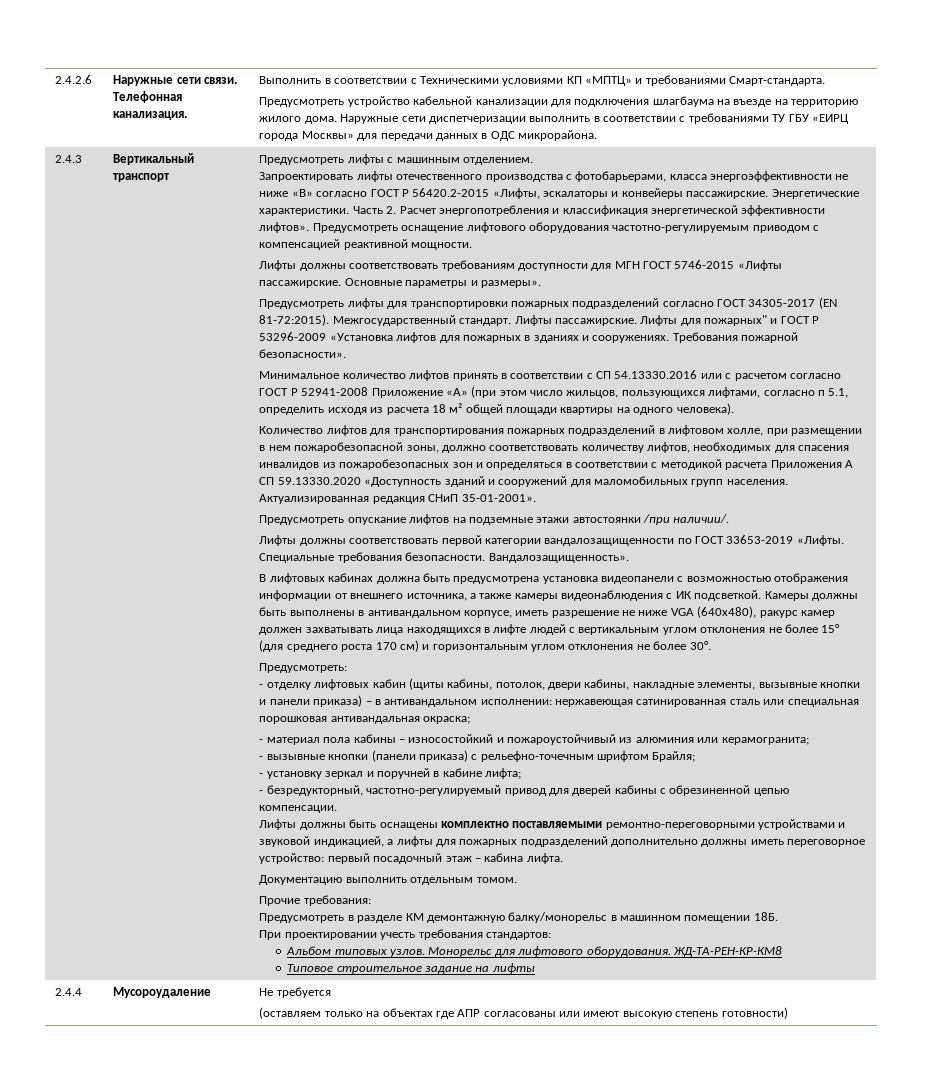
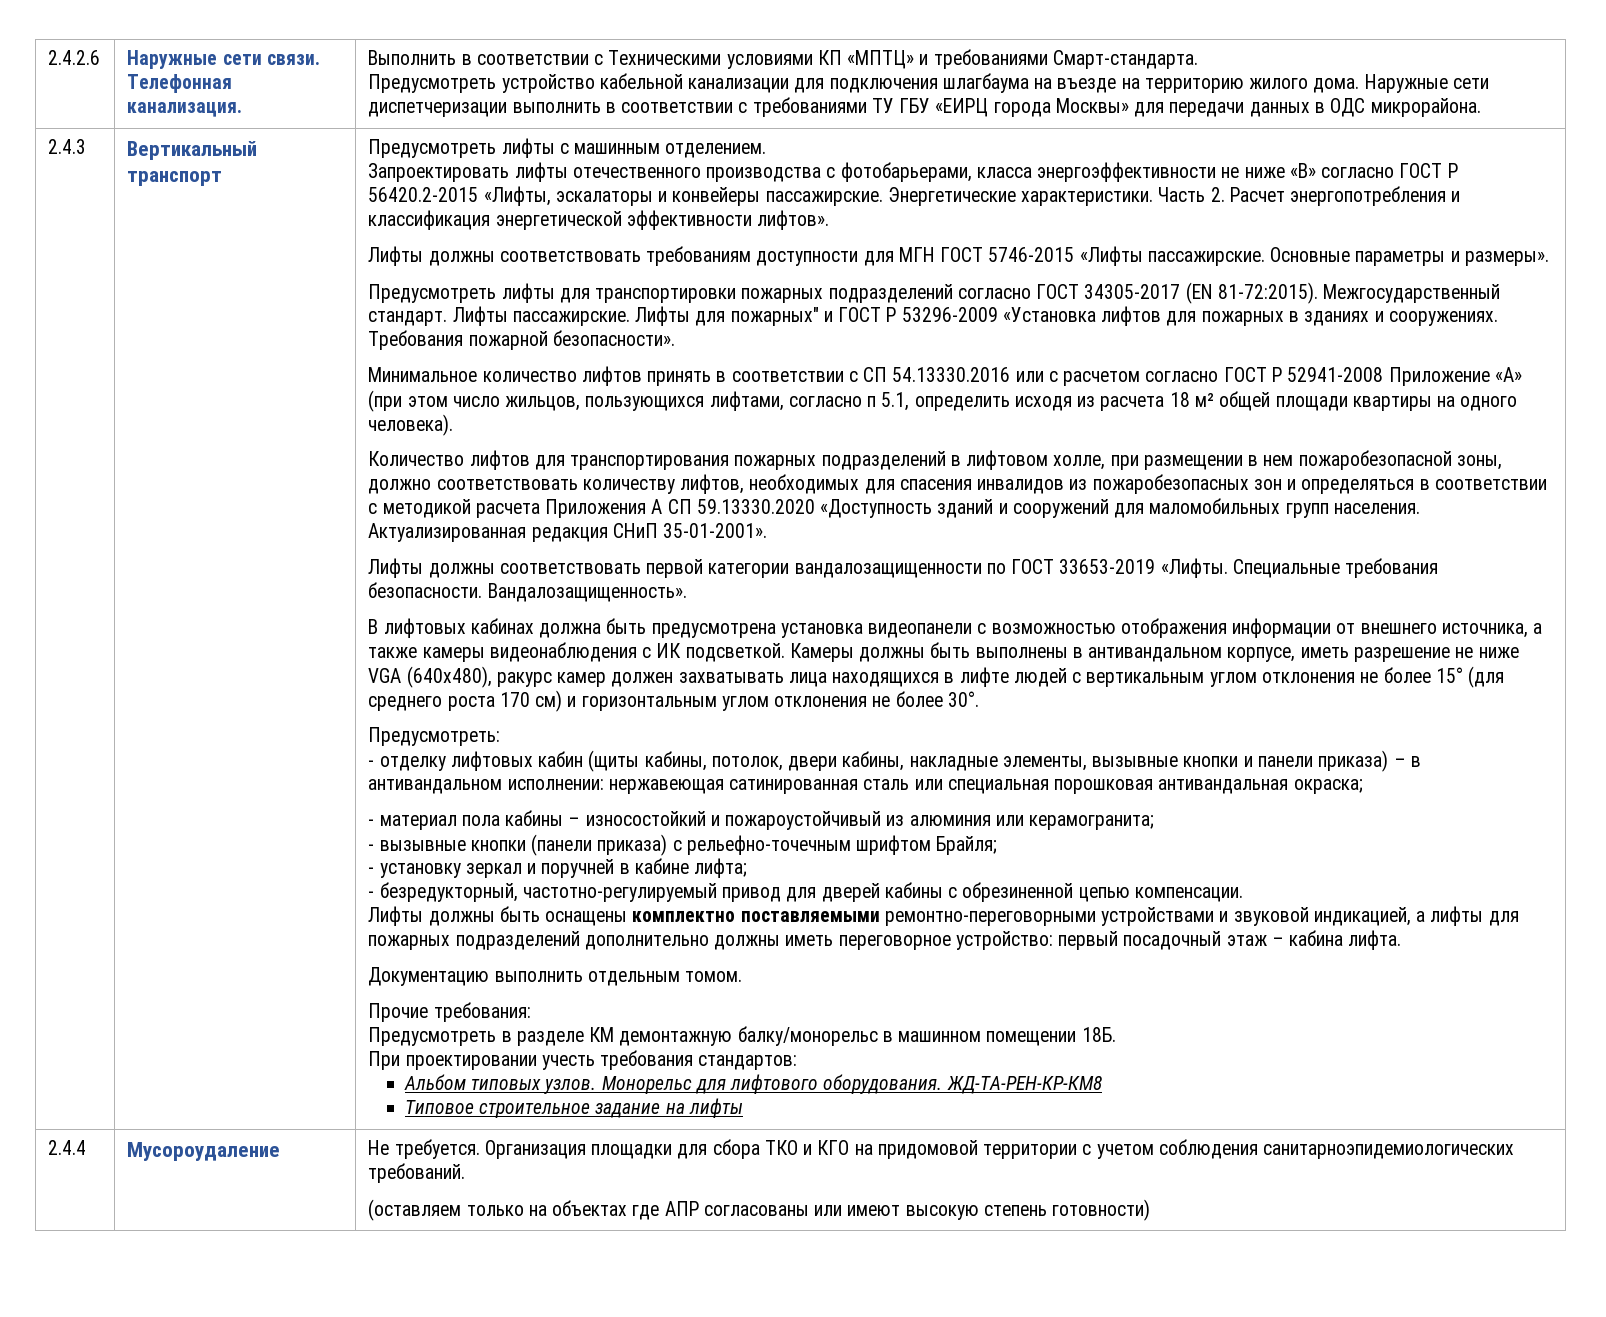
- Предусмотреть оснащение лифтового оборудования частотно-регулируемым приводом с компенсацией реактивной мощности.
- Предусмотреть опускание лифтов на подземные этажи автостоянки /при наличии/.
- 2.4.4 | Мусороудаление | Не требуется
+ 2.4.4 | Мусороудаление | Не требуется. Организация площадки для сбора ТКО и КГО на придомовой территории с учетом соблюдения санитарноэпидемиологических требований.

